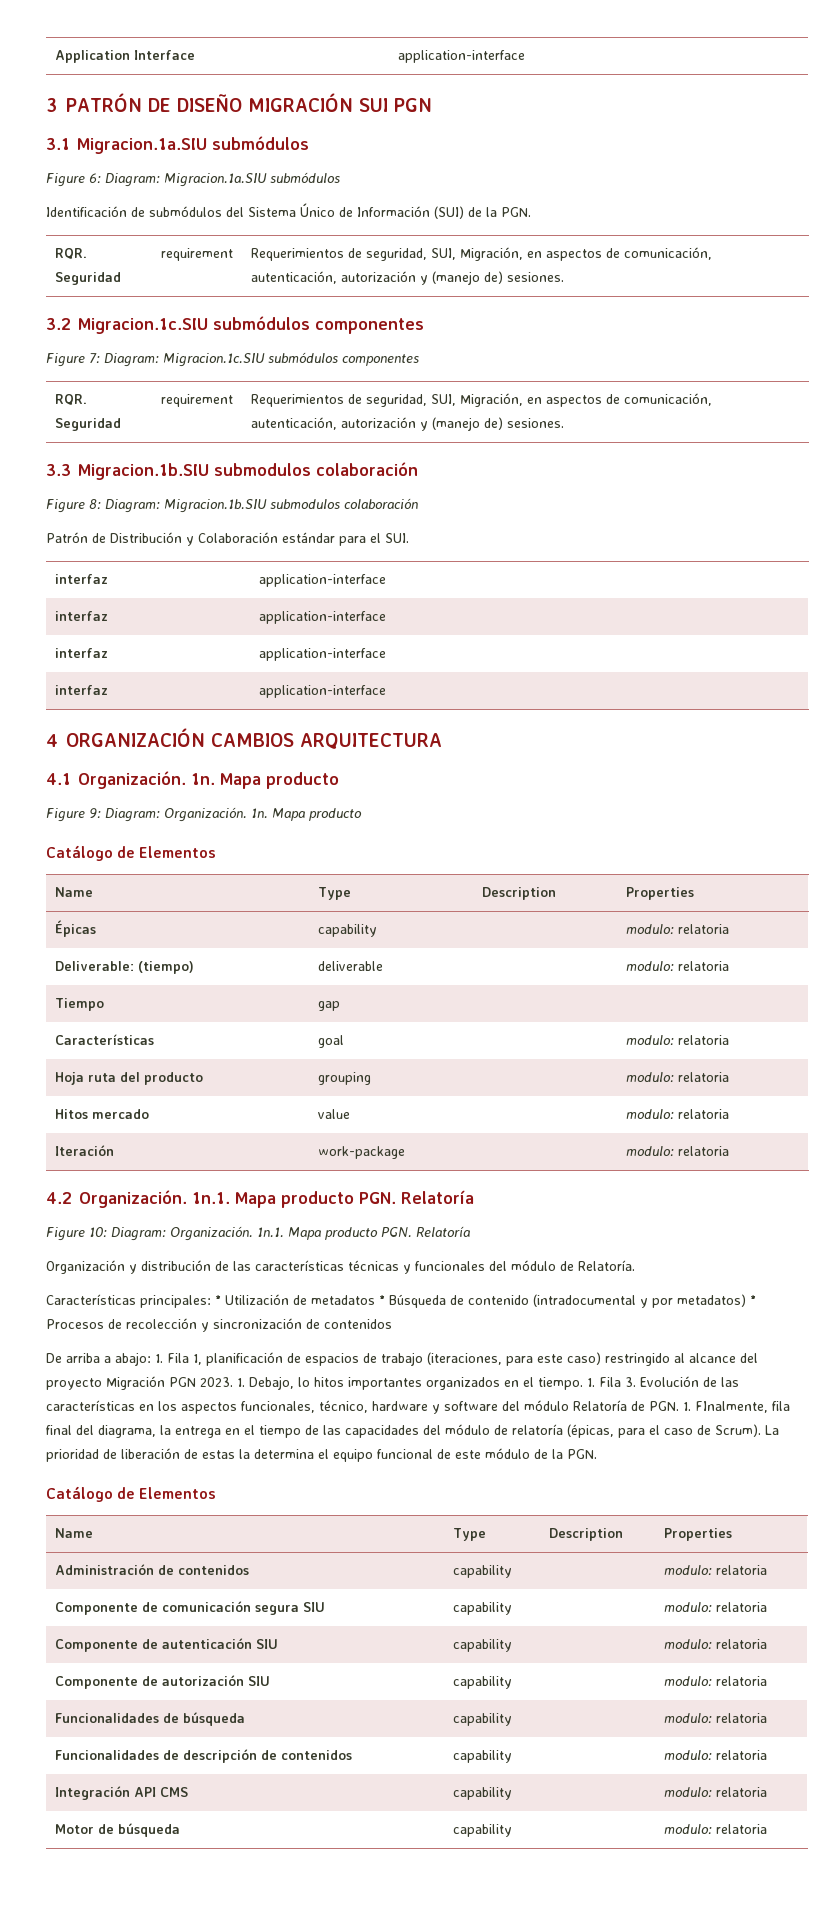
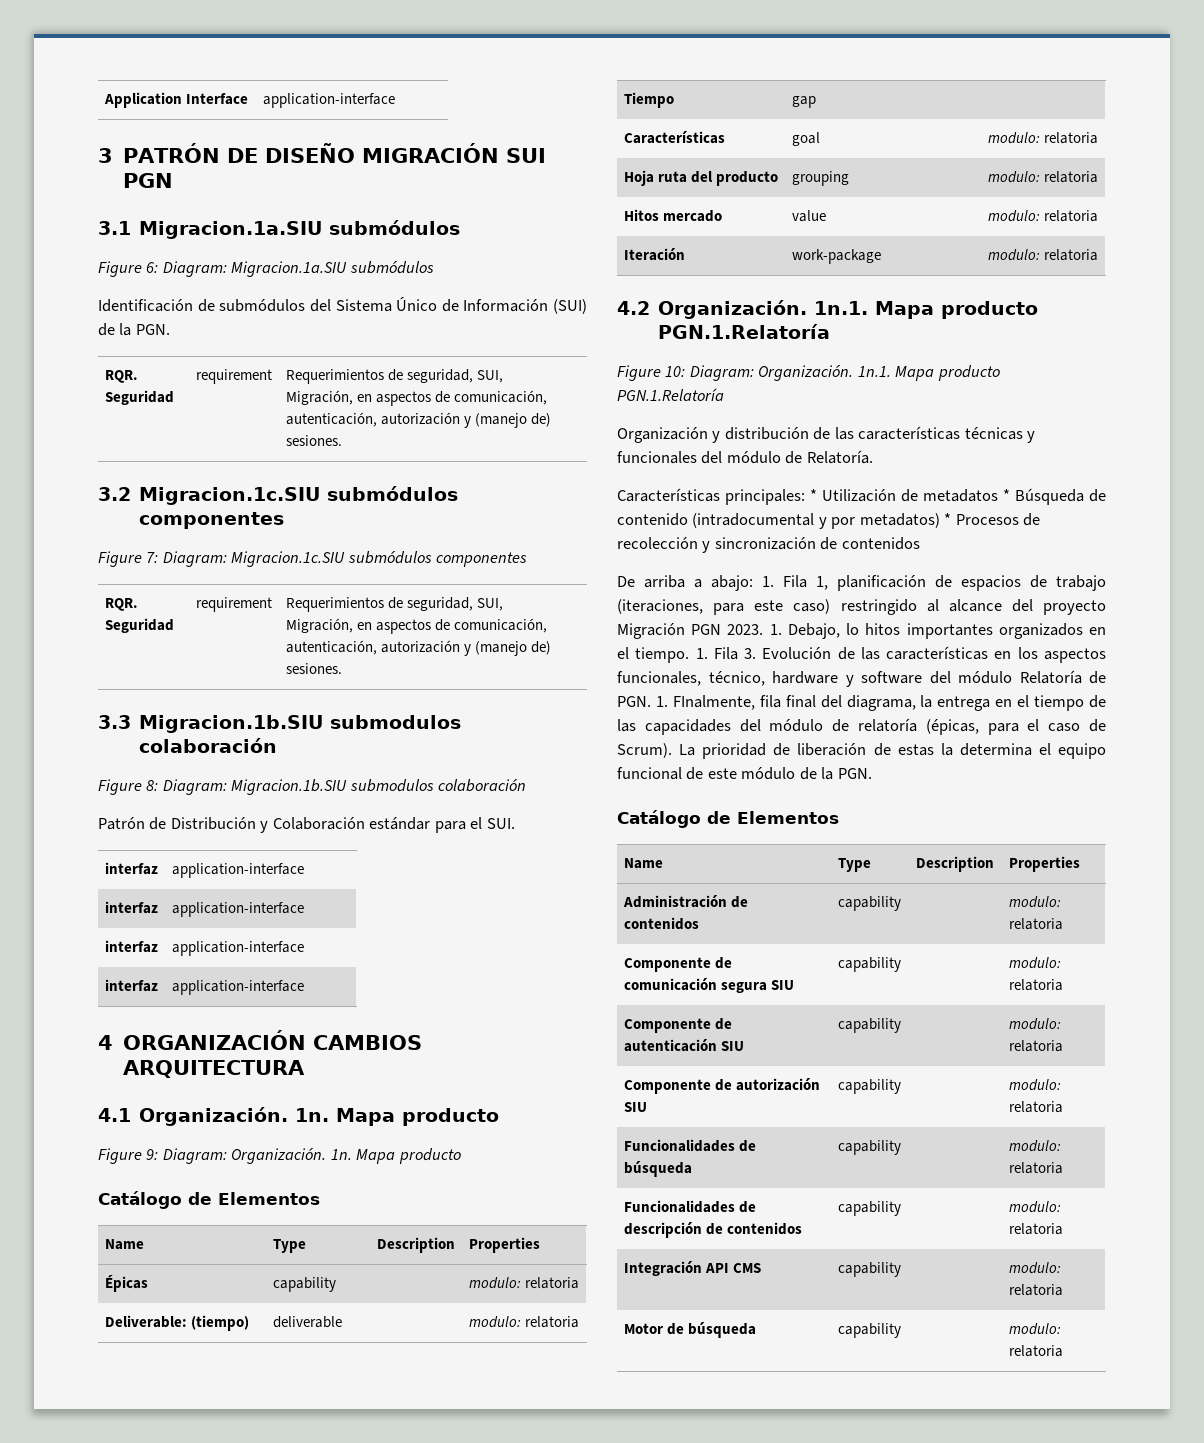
- 4.2 Organización. 1n.1. Mapa producto PGN. Relatoría
+ 4.2 Organización. 1n.1. Mapa producto PGN.1.Relatoría
- Figure 10: Diagram: Organización. 1n.1. Mapa producto PGN. Relatoría
+ Figure 10: Diagram: Organización. 1n.1. Mapa producto PGN.1.Relatoría

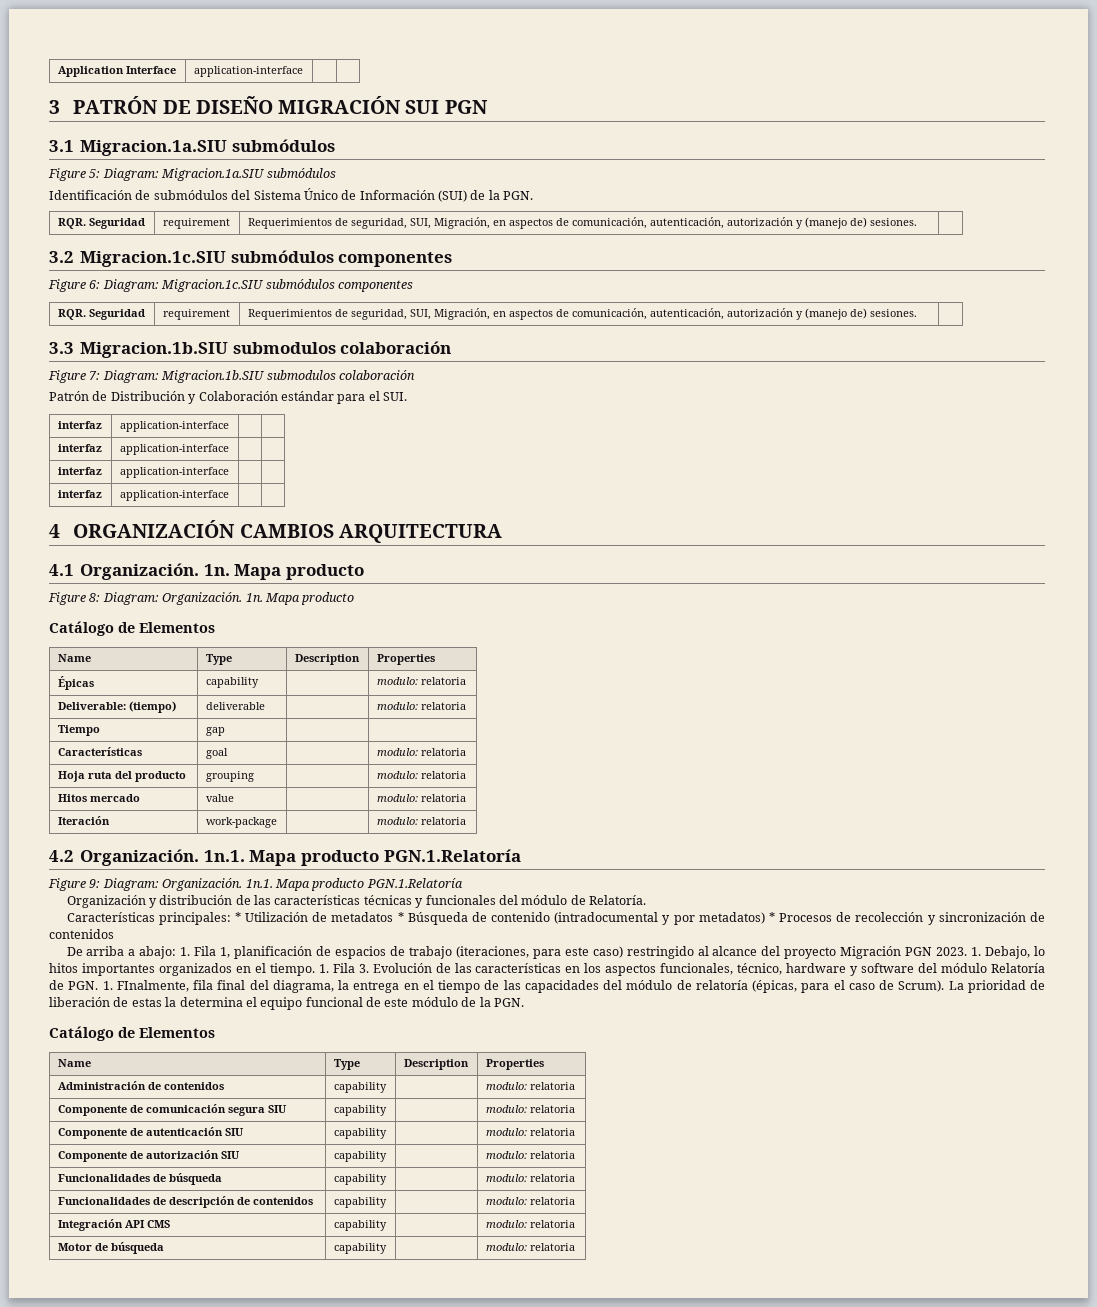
- Figure 6: Diagram: Migracion.1a.SIU submódulos
+ Figure 5: Diagram: Migracion.1a.SIU submódulos
- Figure 7: Diagram: Migracion.1c.SIU submódulos componentes
+ Figure 6: Diagram: Migracion.1c.SIU submódulos componentes
- Figure 8: Diagram: Migracion.1b.SIU submodulos colaboración
+ Figure 7: Diagram: Migracion.1b.SIU submodulos colaboración
- Figure 9: Diagram: Organización.
+ Figure 8: Diagram: Organización.
- Figure 10: Diagram: Organización.
+ Figure 9: Diagram: Organización.

